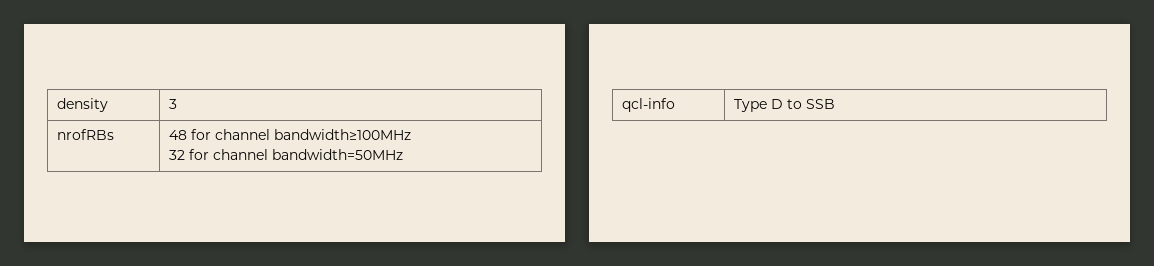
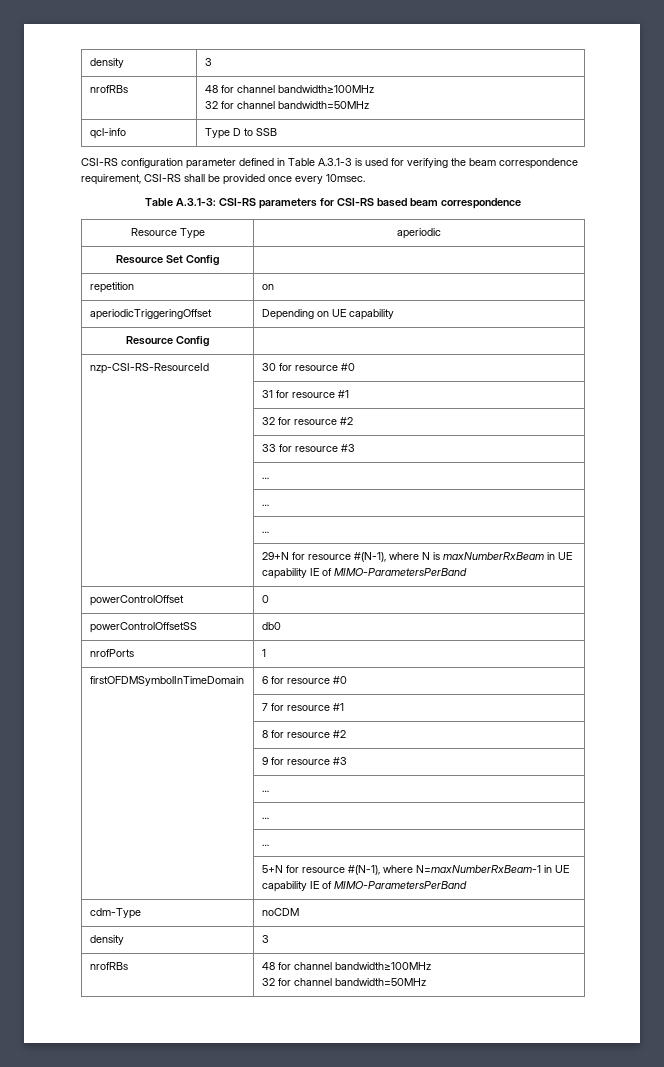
+ CSI-RS configuration parameter defined in Table A.3.1-3 is used for verifying the beam correspondence requirement, CSI-RS shall be provided once every 10msec.
+ Table A.3.1-3: CSI-RS parameters for CSI-RS based beam correspondence
+ Resource Type | aperiodic
+ Resource Set Config |
+ repetition | on
+ aperiodicTriggeringOffset | Depending on UE capability
+ Resource Config |
+ nzp-CSI-RS-ResourceId | 30 for resource #0
+ | 31 for resource #1
+ | 32 for resource #2
+ | 33 for resource #3
+ | …
+ | …
+ | …
+ | 29+N for resource #(N-1), where N is maxNumberRxBeam in UE capability IE of MIMO-ParametersPerBand
+ powerControlOffset | 0
+ powerControlOffsetSS | db0
+ nrofPorts | 1
+ firstOFDMSymbolInTimeDomain | 6 for resource #0
+ | 7 for resource #1
+ | 8 for resource #2
+ | 9 for resource #3
+ | …
+ | …
+ | …
+ | 5+N for resource #(N-1), where N=maxNumberRxBeam-1 in UE capability IE of MIMO-ParametersPerBand
+ cdm-Type | noCDM
+ density | 3
+ nrofRBs | 48 for channel bandwidth≥100MHz
+ 32 for channel bandwidth=50MHz

